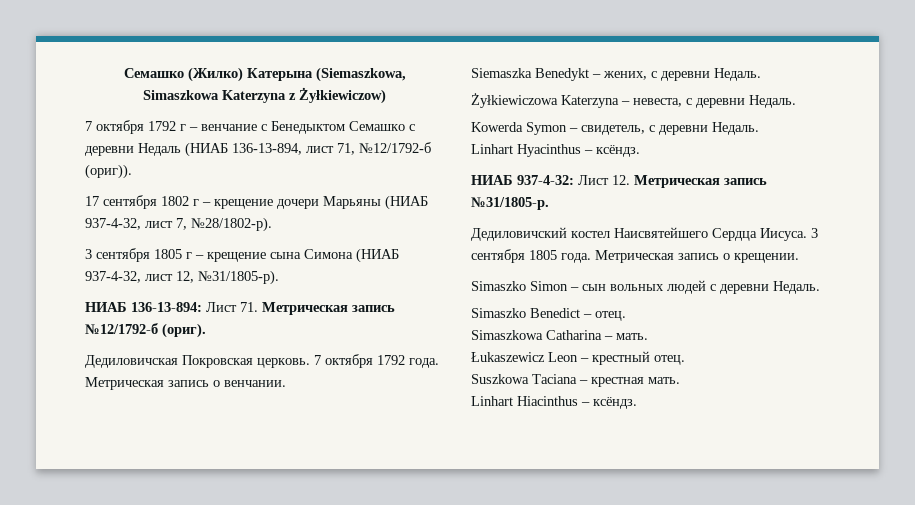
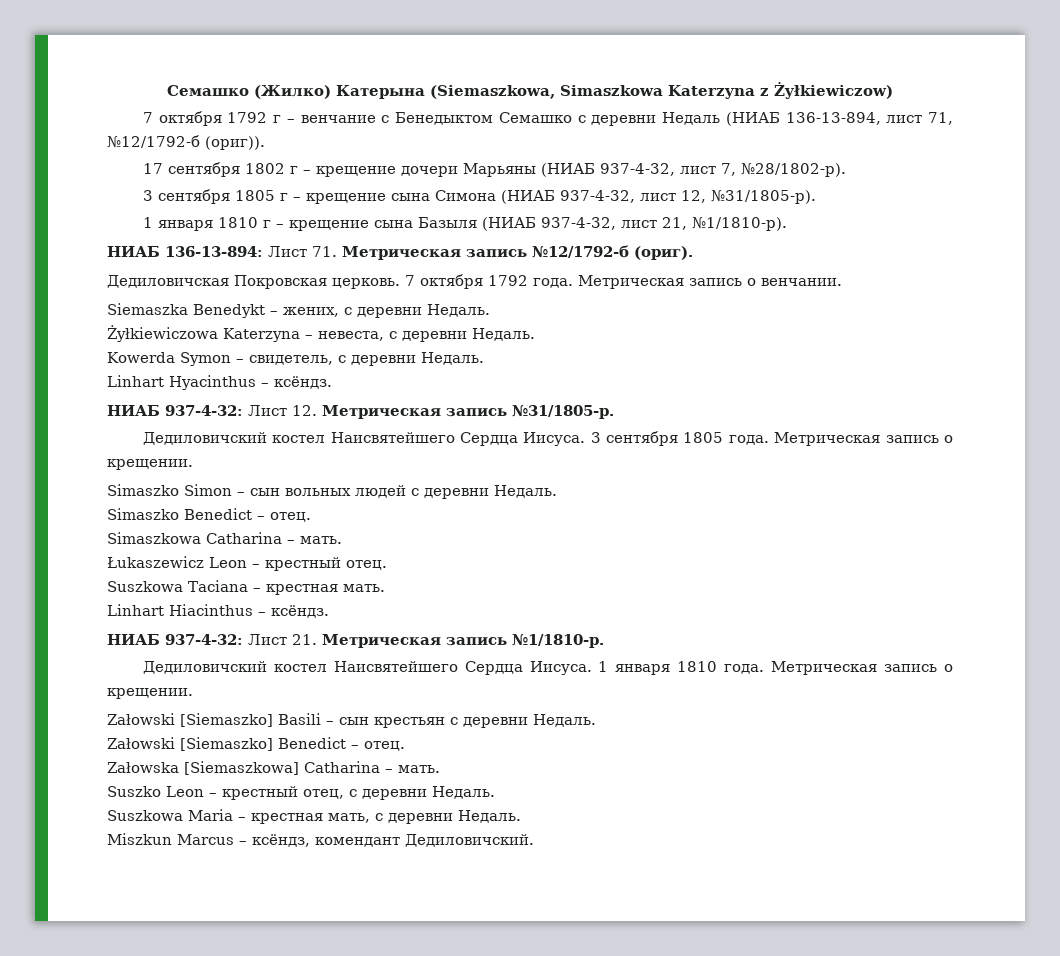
+ 1 января 1810 г – крещение сына Базыля (НИАБ 937-4-32, лист 21, №1/1810-р).
+ НИАБ 937-4-32: Лист 21. Метрическая запись №1/1810-р.
+ Дедиловичский костел Наисвятейшего Сердца Иисуса. 1 января 1810 года. Метрическая запись о крещении.
+ Załowski [Siemaszko] Basili – сын крестьян с деревни Недаль.
+ Załowski [Siemaszko] Benedict – отец.
+ Załowska [Siemaszkowa] Catharina – мать.
+ Suszko Leon – крестный отец, с деревни Недаль.
+ Suszkowa Maria – крестная мать, с деревни Недаль.
+ Miszkun Marcus – ксёндз, комендант Дедиловичский.

